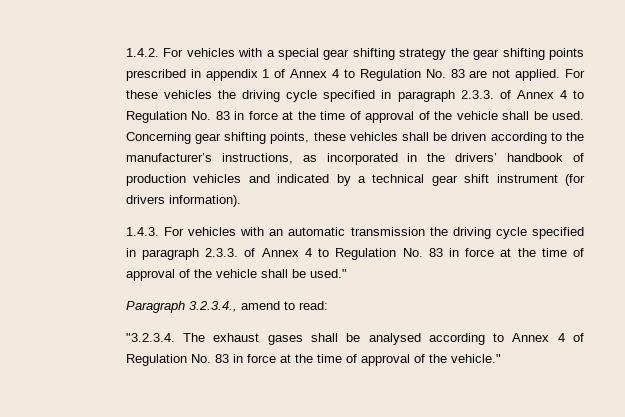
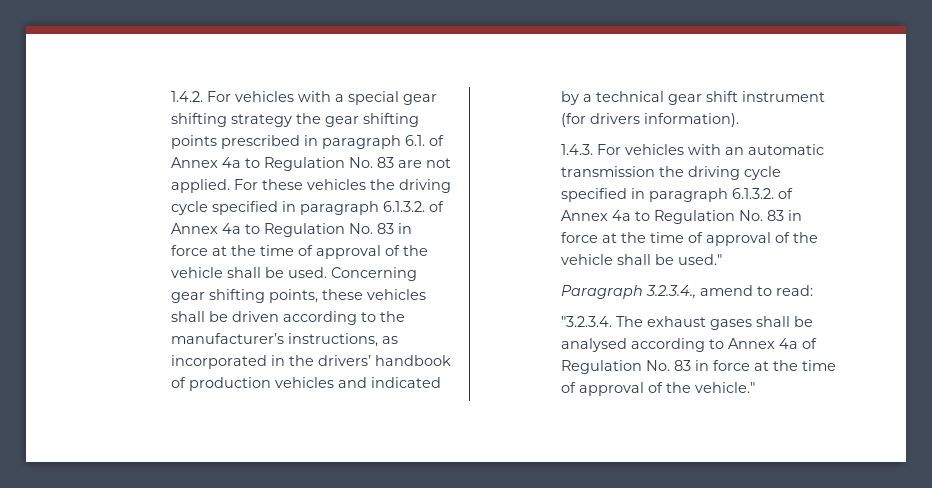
- 1.4.2. For vehicles with a special gear shifting strategy the gear shifting points prescribed in appendix 1 of Annex 4 to Regulation No. 83 are not applied.
+ 1.4.2. For vehicles with a special gear shifting strategy the gear shifting points prescribed in paragraph 6.1. of Annex 4a to Regulation No. 83 are not applied.
- For these vehicles the driving cycle specified in paragraph 2.3.3. of Annex 4 to Regulation No. 83 in force at the time of approval of the vehicle shall be used.
+ For these vehicles the driving cycle specified in paragraph 6.1.3.2. of Annex 4a to Regulation No. 83 in force at the time of approval of the vehicle shall be used.
- 1.4.3. For vehicles with an automatic transmission the driving cycle specified in paragraph 2.3.3. of Annex 4 to Regulation No. 83 in force at the time of approval of the vehicle shall be used."
+ 1.4.3. For vehicles with an automatic transmission the driving cycle specified in paragraph 6.1.3.2. of Annex 4a to Regulation No. 83 in force at the time of approval of the vehicle shall be used."
- "3.2.3.4. The exhaust gases shall be analysed according to Annex 4 of Regulation No. 83 in force at the time of approval of the vehicle."
+ "3.2.3.4. The exhaust gases shall be analysed according to Annex 4a of Regulation No. 83 in force at the time of approval of the vehicle."

